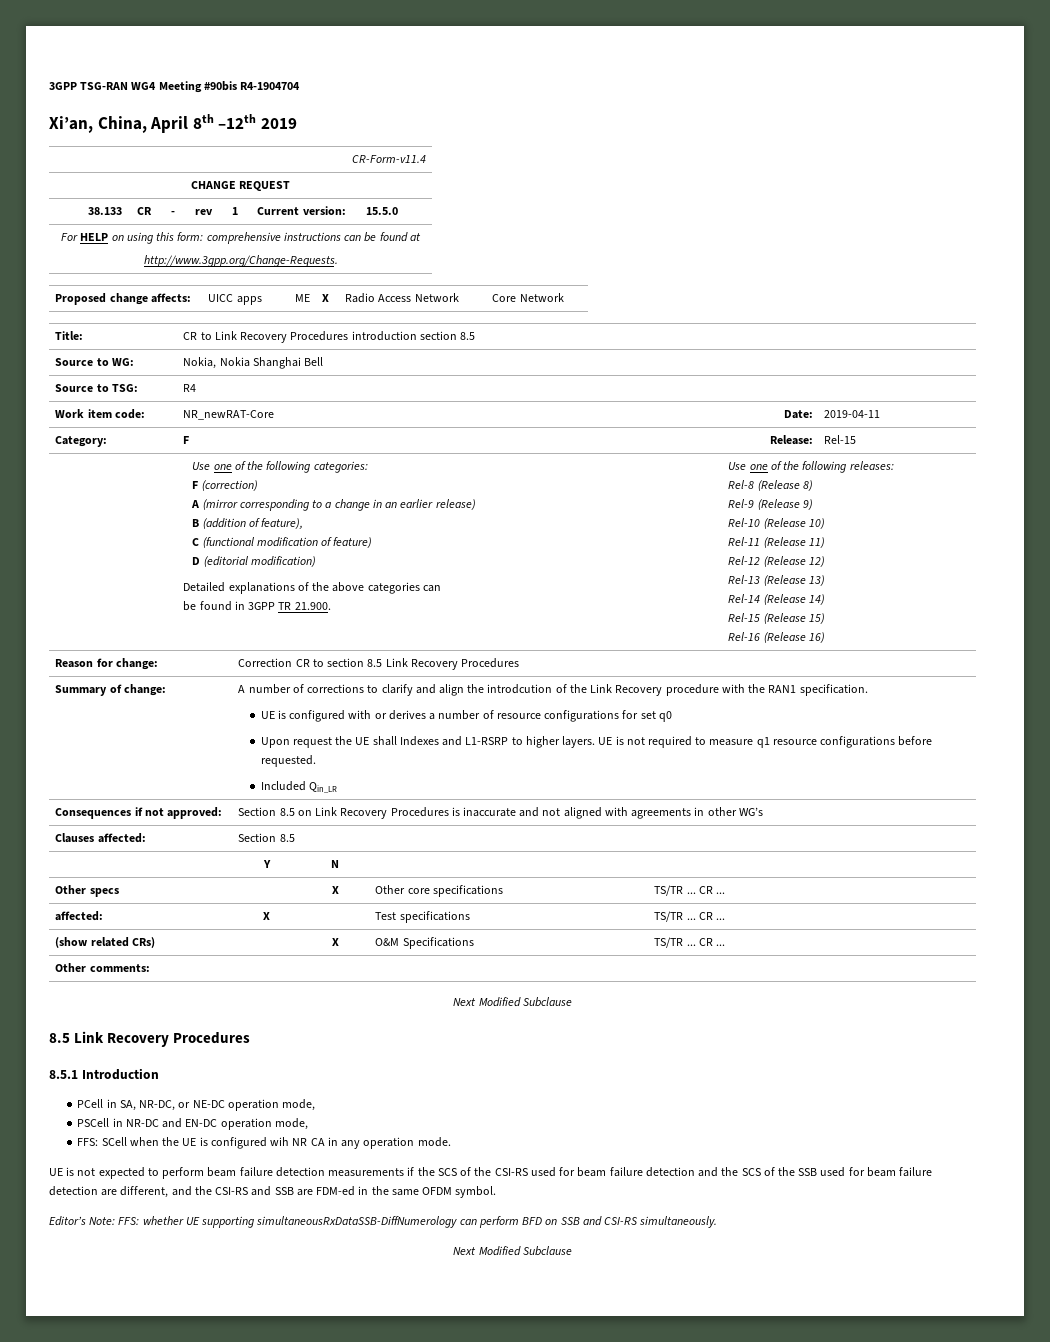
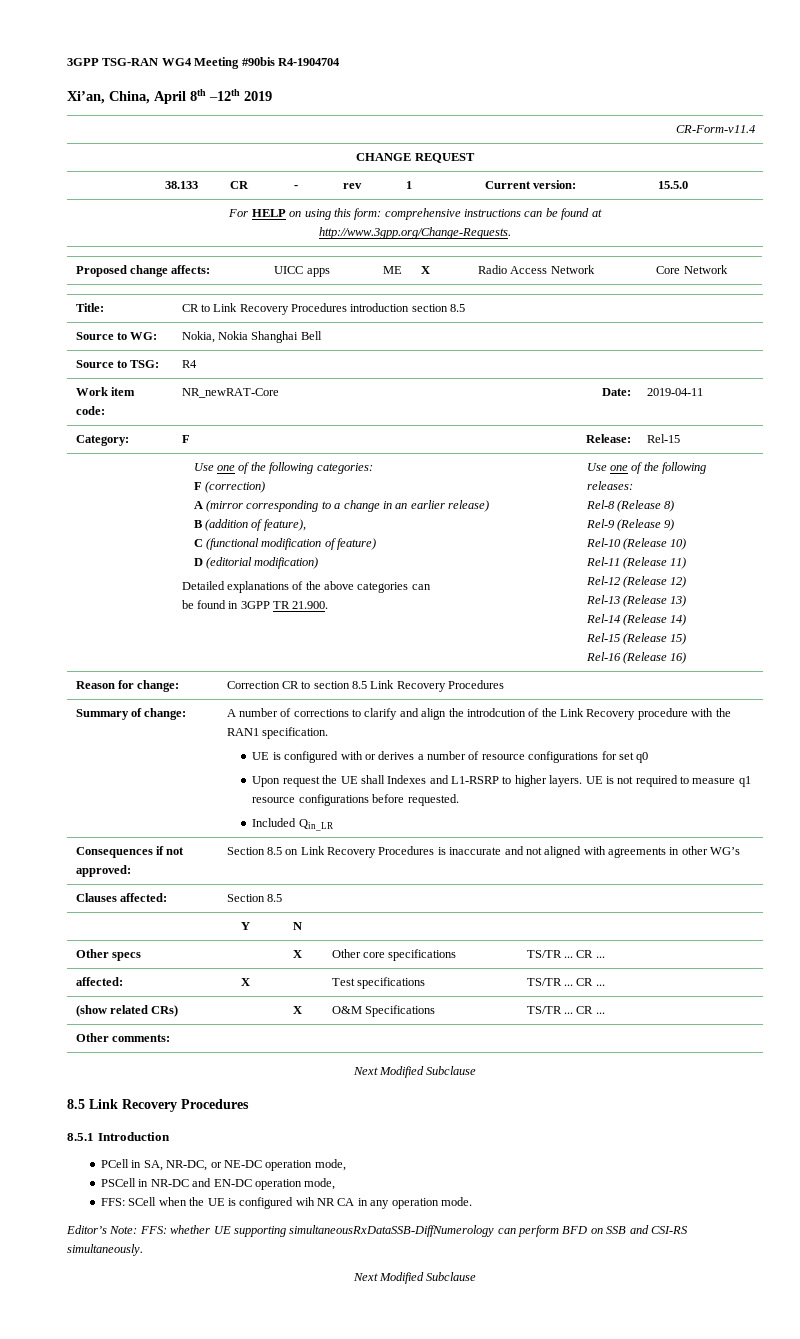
- UE is not expected to perform beam failure detection measurements if the SCS of the CSI-RS used for beam failure detection and the SCS of the SSB used for beam failure detection are different, and the CSI-RS and SSB are FDM-ed in the same OFDM symbol.

